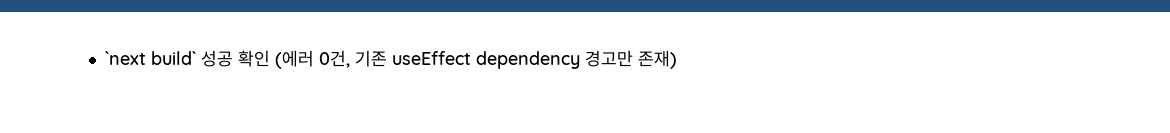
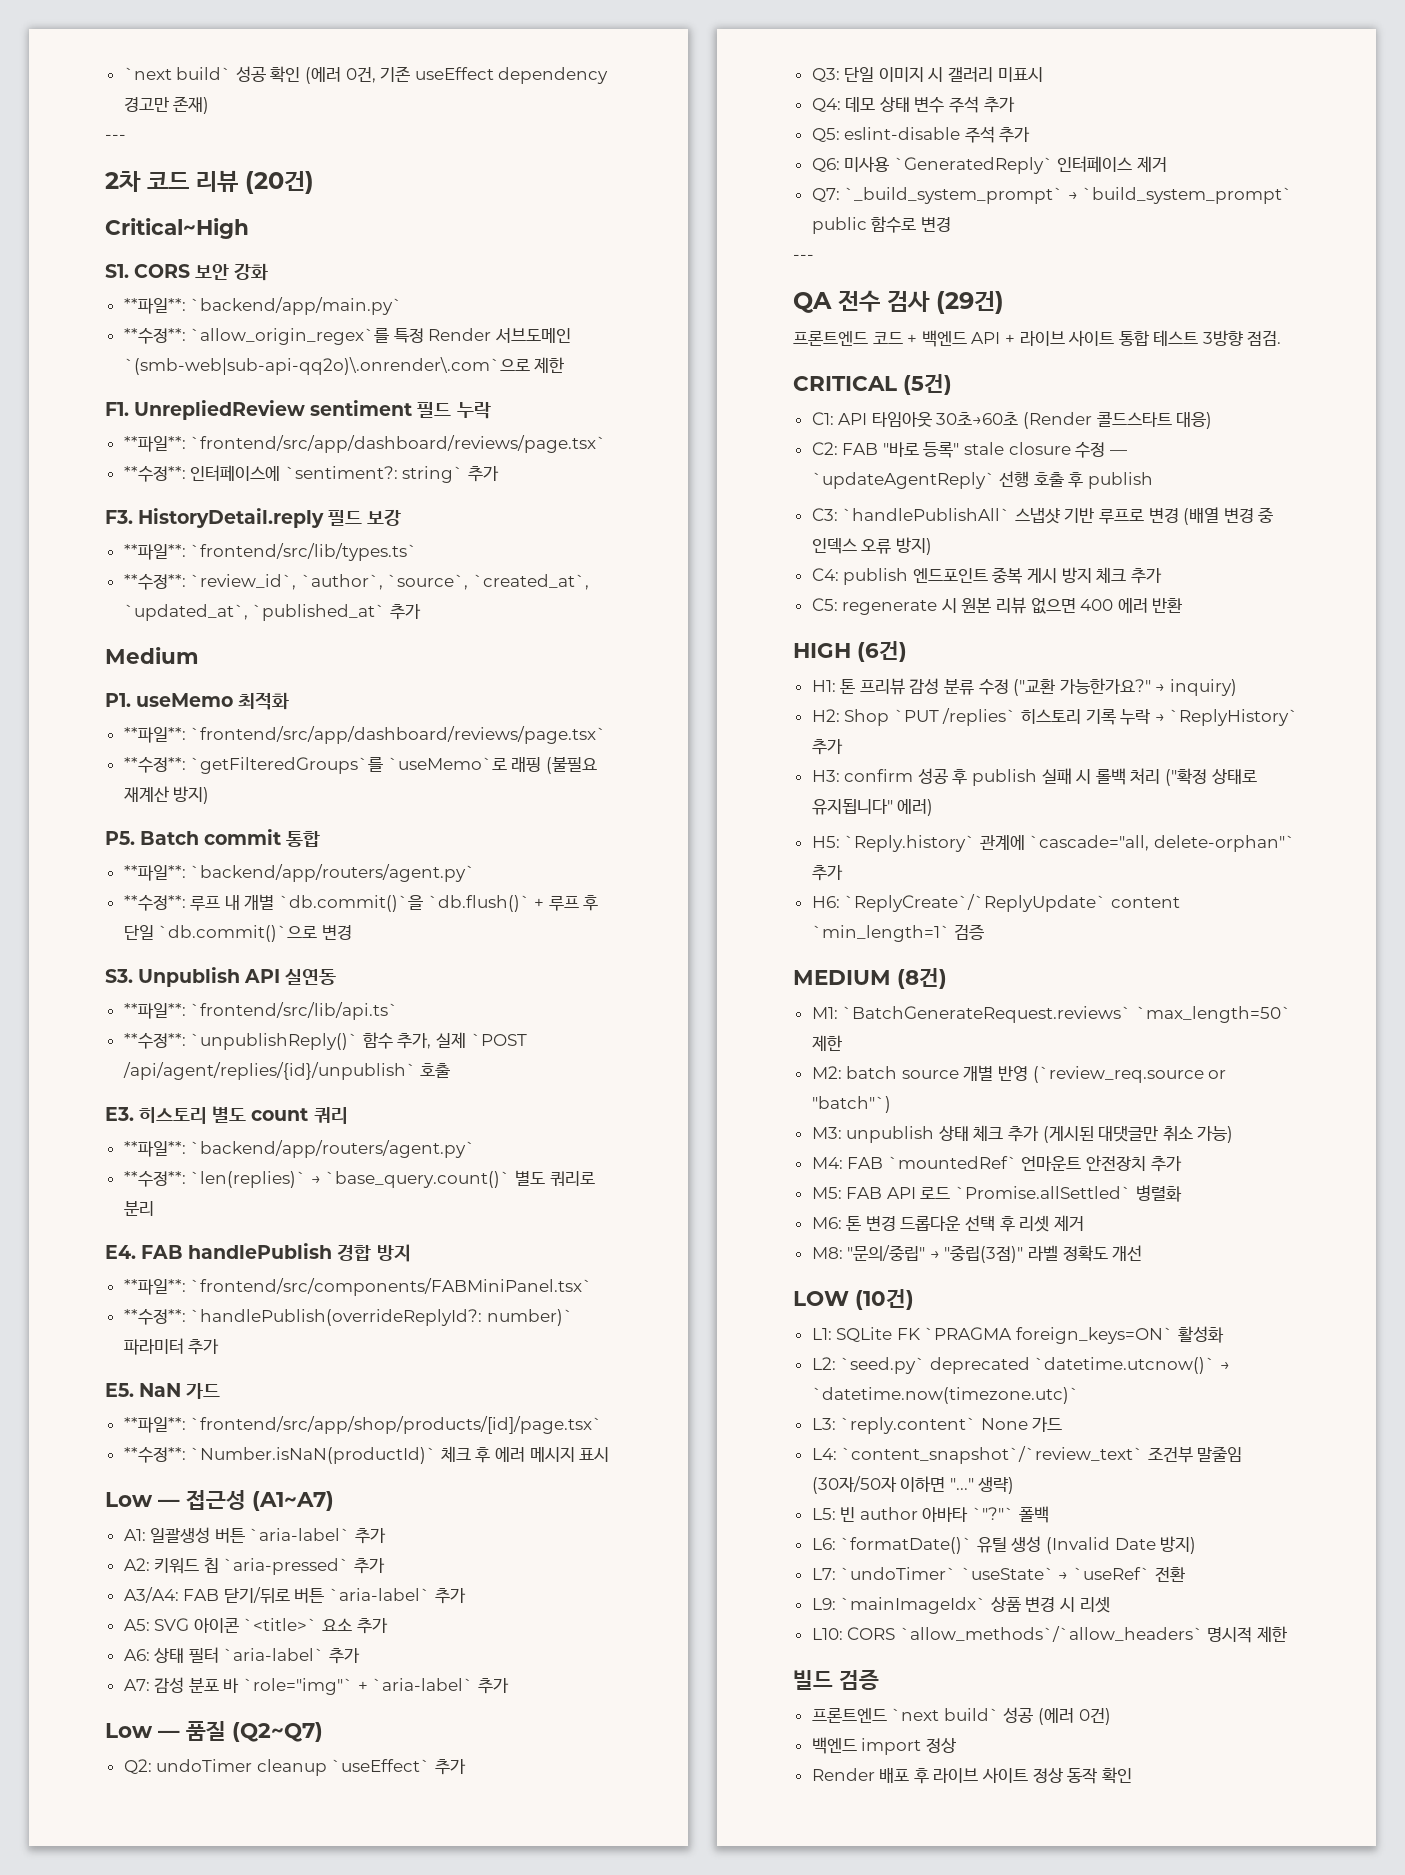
  `next build` 성공 확인 (에러 0건, 기존 useEffect dependency 경고만 존재)
+ ---
+ 2차 코드 리뷰 (20건)
+ Critical~High
+ S1. CORS 보안 강화
+ **파일**: `backend/app/main.py`
+ **수정**: `allow_origin_regex`를 특정 Render 서브도메인 `(smb-web|sub-api-qq2o)\.onrender\.com`으로 제한
+ F1. UnrepliedReview sentiment 필드 누락
+ **파일**: `frontend/src/app/dashboard/reviews/page.tsx`
+ **수정**: 인터페이스에 `sentiment?: string` 추가
+ F3. HistoryDetail.reply 필드 보강
+ **파일**: `frontend/src/lib/types.ts`
+ **수정**: `review_id`, `author`, `source`, `created_at`, `updated_at`, `published_at` 추가
+ Medium
+ P1. useMemo 최적화
+ **파일**: `frontend/src/app/dashboard/reviews/page.tsx`
+ **수정**: `getFilteredGroups`를 `useMemo`로 래핑 (불필요 재계산 방지)
+ P5. Batch commit 통합
+ **파일**: `backend/app/routers/agent.py`
+ **수정**: 루프 내 개별 `db.commit()`을 `db.flush()` + 루프 후 단일 `db.commit()`으로 변경
+ S3. Unpublish API 실연동
+ **파일**: `frontend/src/lib/api.ts`
+ **수정**: `unpublishReply()` 함수 추가, 실제 `POST /api/agent/replies/{id}/unpublish` 호출
+ E3. 히스토리 별도 count 쿼리
+ **파일**: `backend/app/routers/agent.py`
+ **수정**: `len(replies)` → `base_query.count()` 별도 쿼리로 분리
+ E4. FAB handlePublish 경합 방지
+ **파일**: `frontend/src/components/FABMiniPanel.tsx`
+ **수정**: `handlePublish(overrideReplyId?: number)` 파라미터 추가
+ E5. NaN 가드
+ **파일**: `frontend/src/app/shop/products/[id]/page.tsx`
+ **수정**: `Number.isNaN(productId)` 체크 후 에러 메시지 표시
+ Low — 접근성 (A1~A7)
+ A1: 일괄생성 버튼 `aria-label` 추가
+ A2: 키워드 칩 `aria-pressed` 추가
+ A3/A4: FAB 닫기/뒤로 버튼 `aria-label` 추가
+ A5: SVG 아이콘 `<title>` 요소 추가
+ A6: 상태 필터 `aria-label` 추가
+ A7: 감성 분포 바 `role="img"` + `aria-label` 추가
+ Low — 품질 (Q2~Q7)
+ Q2: undoTimer cleanup `useEffect` 추가
+ Q3: 단일 이미지 시 갤러리 미표시
+ Q4: 데모 상태 변수 주석 추가
+ Q5: eslint-disable 주석 추가
+ Q6: 미사용 `GeneratedReply` 인터페이스 제거
+ Q7: `_build_system_prompt` → `build_system_prompt` public 함수로 변경
+ ---
+ QA 전수 검사 (29건)
+ 프론트엔드 코드 + 백엔드 API + 라이브 사이트 통합 테스트 3방향 점검.
+ CRITICAL (5건)
+ C1: API 타임아웃 30초→60초 (Render 콜드스타트 대응)
+ C2: FAB "바로 등록" stale closure 수정 — `updateAgentReply` 선행 호출 후 publish
+ C3: `handlePublishAll` 스냅샷 기반 루프로 변경 (배열 변경 중 인덱스 오류 방지)
+ C4: publish 엔드포인트 중복 게시 방지 체크 추가
+ C5: regenerate 시 원본 리뷰 없으면 400 에러 반환
+ HIGH (6건)
+ H1: 톤 프리뷰 감성 분류 수정 ("교환 가능한가요?" → inquiry)
+ H2: Shop `PUT /replies` 히스토리 기록 누락 → `ReplyHistory` 추가
+ H3: confirm 성공 후 publish 실패 시 롤백 처리 ("확정 상태로 유지됩니다" 에러)
+ H5: `Reply.history` 관계에 `cascade="all, delete-orphan"` 추가
+ H6: `ReplyCreate`/`ReplyUpdate` content `min_length=1` 검증
+ MEDIUM (8건)
+ M1: `BatchGenerateRequest.reviews` `max_length=50` 제한
+ M2: batch source 개별 반영 (`review_req.source or "batch"`)
+ M3: unpublish 상태 체크 추가 (게시된 대댓글만 취소 가능)
+ M4: FAB `mountedRef` 언마운트 안전장치 추가
+ M5: FAB API 로드 `Promise.allSettled` 병렬화
+ M6: 톤 변경 드롭다운 선택 후 리셋 제거
+ M8: "문의/중립" → "중립(3점)" 라벨 정확도 개선
+ LOW (10건)
+ L1: SQLite FK `PRAGMA foreign_keys=ON` 활성화
+ L2: `seed.py` deprecated `datetime.utcnow()` → `datetime.now(timezone.utc)`
+ L3: `reply.content` None 가드
+ L4: `content_snapshot`/`review_text` 조건부 말줄임 (30자/50자 이하면 "..." 생략)
+ L5: 빈 author 아바타 `"?"` 폴백
+ L6: `formatDate()` 유틸 생성 (Invalid Date 방지)
+ L7: `undoTimer` `useState` → `useRef` 전환
+ L9: `mainImageIdx` 상품 변경 시 리셋
+ L10: CORS `allow_methods`/`allow_headers` 명시적 제한
+ 빌드 검증
+ 프론트엔드 `next build` 성공 (에러 0건)
+ 백엔드 import 정상
+ Render 배포 후 라이브 사이트 정상 동작 확인

